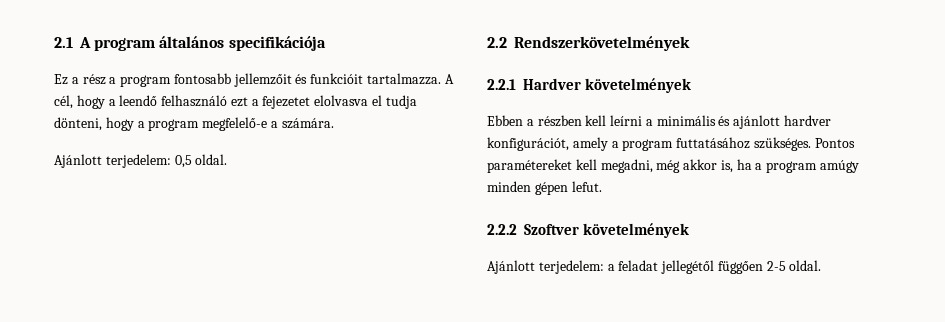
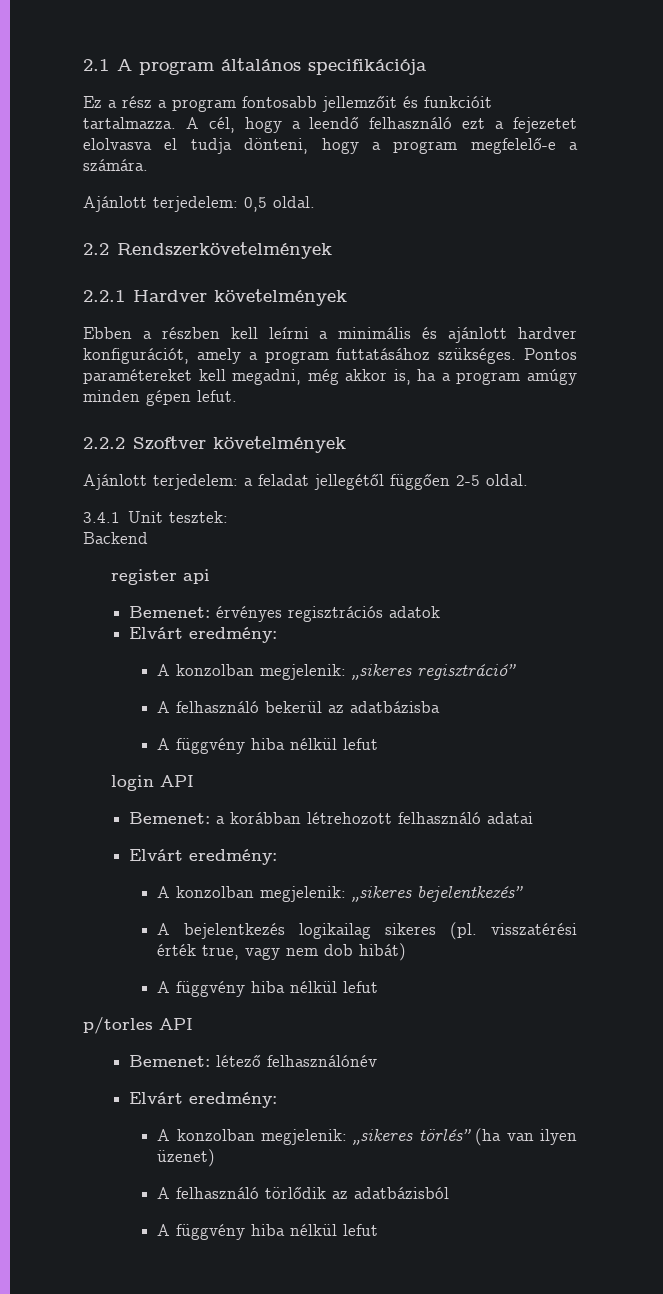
+ 3.4.1 Unit tesztek:
+ Backend
+ register api
+ Bemenet: érvényes regisztrációs adatok
+ Elvárt eredmény:
+ A konzolban megjelenik: „sikeres regisztráció”
+ A felhasználó bekerül az adatbázisba
+ A függvény hiba nélkül lefut
+ login API
+ Bemenet: a korábban létrehozott felhasználó adatai
+ Elvárt eredmény:
+ A konzolban megjelenik: „sikeres bejelentkezés”
+ A bejelentkezés logikailag sikeres (pl. visszatérési érték true, vagy nem dob hibát)
+ A függvény hiba nélkül lefut
+ p/torles API
+ Bemenet: létező felhasználónév
+ Elvárt eredmény:
+ A konzolban megjelenik: „sikeres törlés” (ha van ilyen üzenet)
+ A felhasználó törlődik az adatbázisból
+ A függvény hiba nélkül lefut

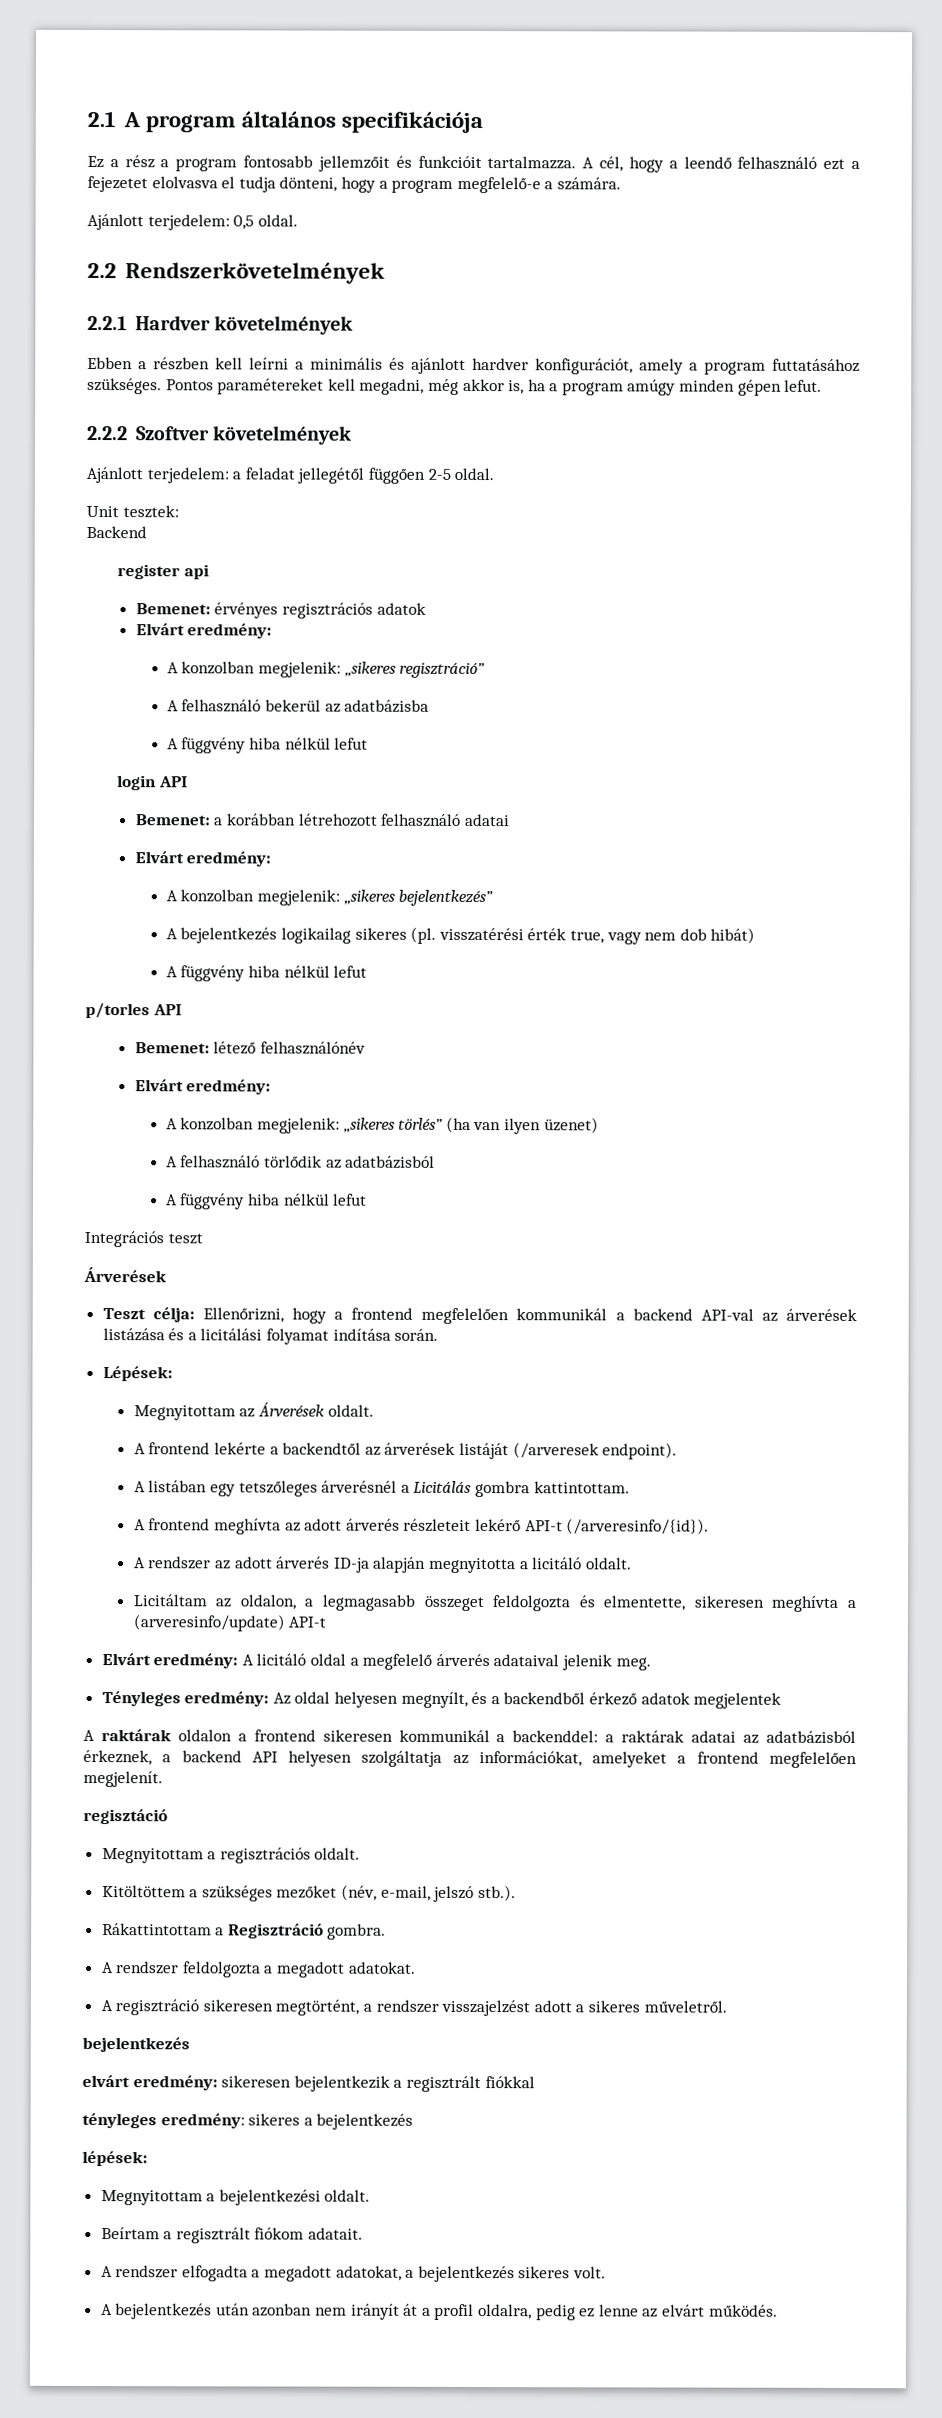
- 3.4.1 Unit tesztek:
+ Unit tesztek:
+ Integrációs teszt
+ Árverések
+ Teszt célja: Ellenőrizni, hogy a frontend megfelelően kommunikál a backend API-val az árverések listázása és a licitálási folyamat indítása során.
+ Lépések:
+ Megnyitottam az Árverések oldalt.
+ A frontend lekérte a backendtől az árverések listáját (/arveresek endpoint).
+ A listában egy tetszőleges árverésnél a Licitálás gombra kattintottam.
+ A frontend meghívta az adott árverés részleteit lekérő API-t (/arveresinfo/{id}).
+ A rendszer az adott árverés ID-ja alapján megnyitotta a licitáló oldalt.
+ Licitáltam az oldalon, a legmagasabb összeget feldolgozta és elmentette, sikeresen meghívta a (arveresinfo/update) API-t
+ Elvárt eredmény: A licitáló oldal a megfelelő árverés adataival jelenik meg.
+ Tényleges eredmény: Az oldal helyesen megnyílt, és a backendből érkező adatok megjelentek
+ A raktárak oldalon a frontend sikeresen kommunikál a backenddel: a raktárak adatai az adatbázisból érkeznek, a backend API helyesen szolgáltatja az információkat, amelyeket a frontend megfelelően megjelenít.
+ regisztáció
+ Megnyitottam a regisztrációs oldalt.
+ Kitöltöttem a szükséges mezőket (név, e-mail, jelszó stb.).
+ Rákattintottam a Regisztráció gombra.
+ A rendszer feldolgozta a megadott adatokat.
+ A regisztráció sikeresen megtörtént, a rendszer visszajelzést adott a sikeres műveletről.
+ bejelentkezés
+ elvárt eredmény: sikeresen bejelentkezik a regisztrált fiókkal
+ tényleges eredmény: sikeres a bejelentkezés
+ lépések:
+ Megnyitottam a bejelentkezési oldalt.
+ Beírtam a regisztrált fiókom adatait.
+ A rendszer elfogadta a megadott adatokat, a bejelentkezés sikeres volt.
+ A bejelentkezés után azonban nem irányít át a profil oldalra, pedig ez lenne az elvárt működés.

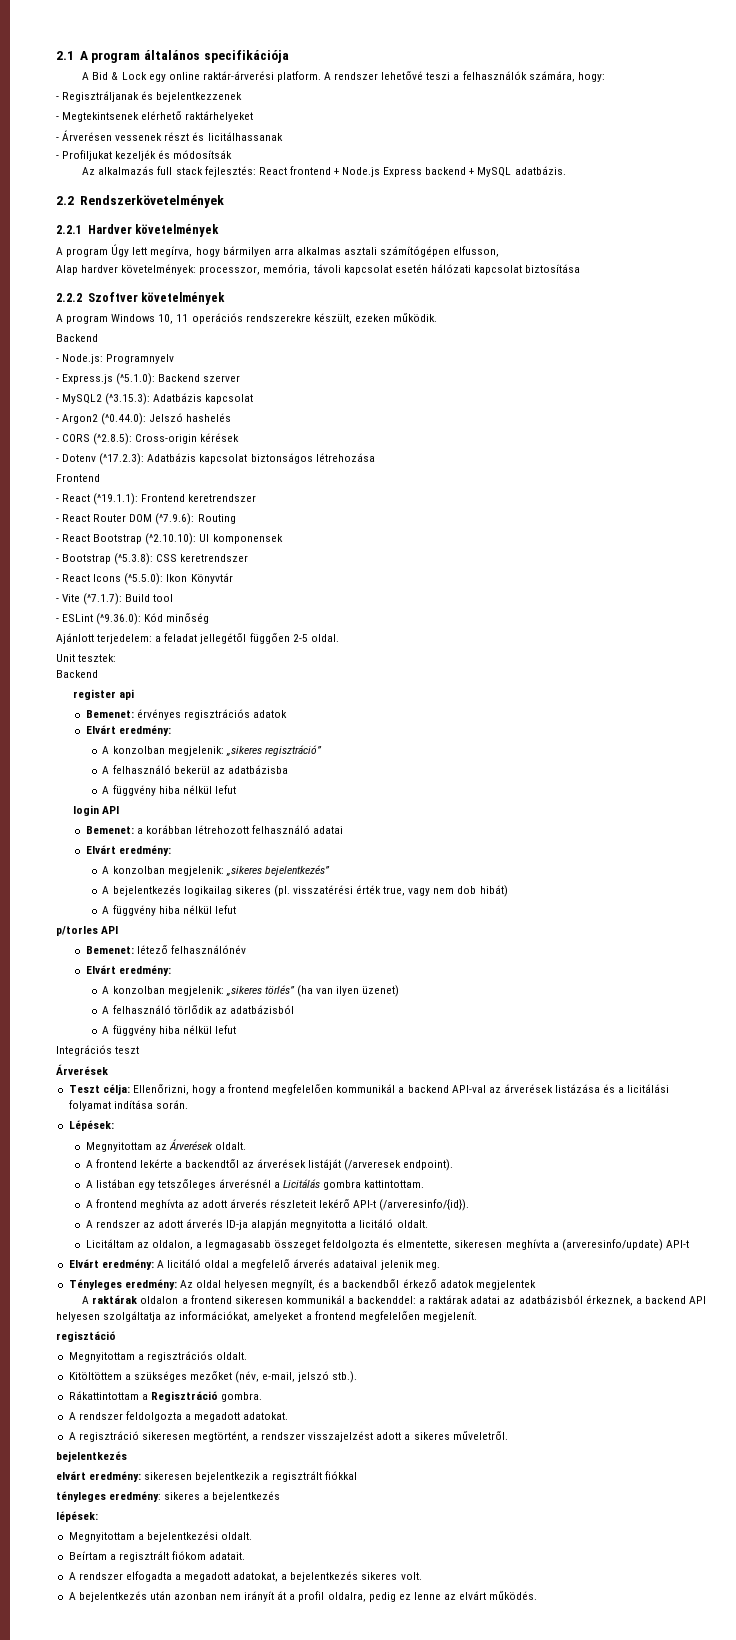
- Ez a rész a program fontosabb jellemzőit és funkcióit tartalmazza. A cél, hogy a leendő felhasználó ezt a fejezetet elolvasva el tudja dönteni, hogy a program megfelelő-e a számára.
- Ajánlott terjedelem: 0,5 oldal.
+ A Bid & Lock egy online raktár-árverési platform. A rendszer lehetővé teszi a felhasználók számára, hogy:
+ - Regisztráljanak és bejelentkezzenek
+ - Megtekintsenek elérhető raktárhelyeket
+ - Árverésen vessenek részt és licitálhassanak
+ - Profiljukat kezeljék és módosítsák
+ Az alkalmazás full stack fejlesztés: React frontend + Node.js Express backend + MySQL adatbázis.
- Ebben a részben kell leírni a minimális és ajánlott hardver konfigurációt, amely a program futtatásához szükséges. Pontos paramétereket kell megadni, még akkor is, ha a program amúgy minden gépen lefut.
+ A program Úgy lett megírva, hogy bármilyen arra alkalmas asztali számítógépen elfusson,
+ Alap hardver követelmények: processzor, memória, távoli kapcsolat esetén hálózati kapcsolat biztosítása
  2.2.2 Szoftver követelmények
+ A program Windows 10, 11 operációs rendszerekre készült, ezeken működik.
+ Backend
+ - Node.js: Programnyelv
+ - Express.js (^5.1.0): Backend szerver
+ - MySQL2 (^3.15.3): Adatbázis kapcsolat
+ - Argon2 (^0.44.0): Jelszó hashelés
+ - CORS (^2.8.5): Cross-origin kérések
+ - Dotenv (^17.2.3): Adatbázis kapcsolat biztonságos létrehozása
+ Frontend
+ - React (^19.1.1): Frontend keretrendszer
+ - React Router DOM (^7.9.6): Routing
+ - React Bootstrap (^2.10.10): UI komponensek
+ - Bootstrap (^5.3.8): CSS keretrendszer
+ - React Icons (^5.5.0): Ikon Könyvtár
+ - Vite (^7.1.7): Build tool
+ - ESLint (^9.36.0): Kód minőség

